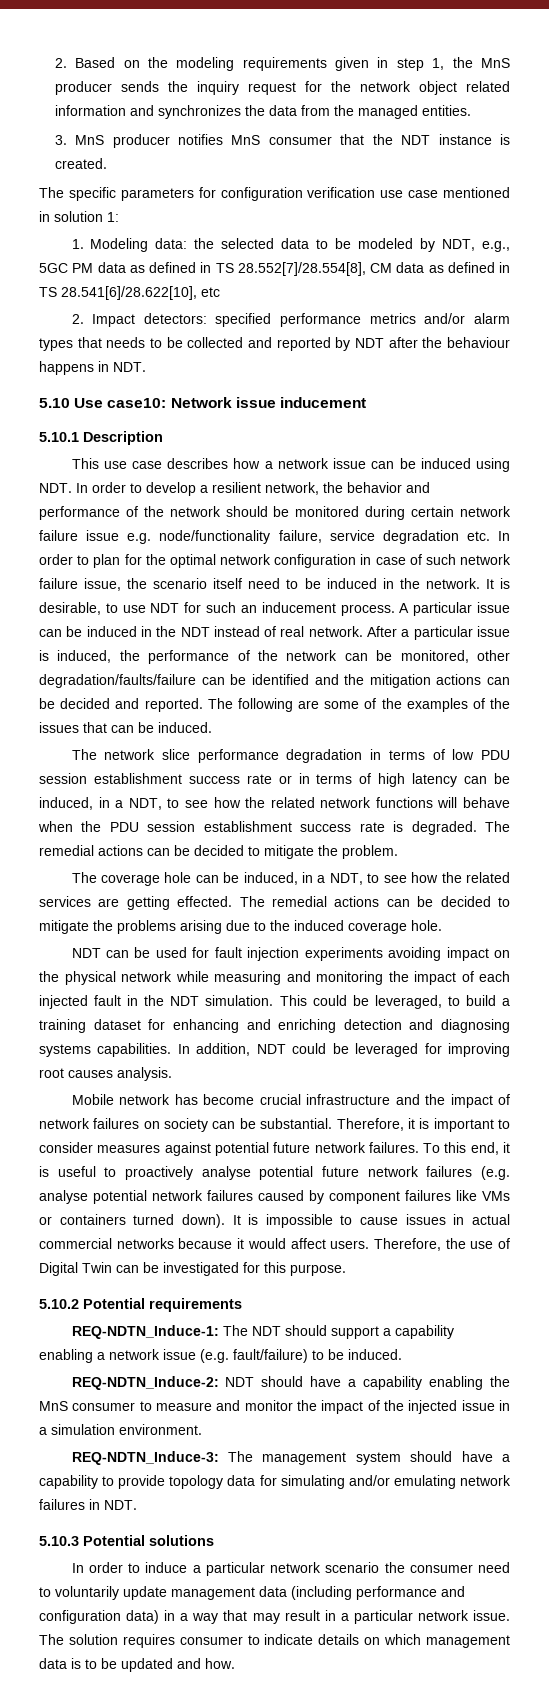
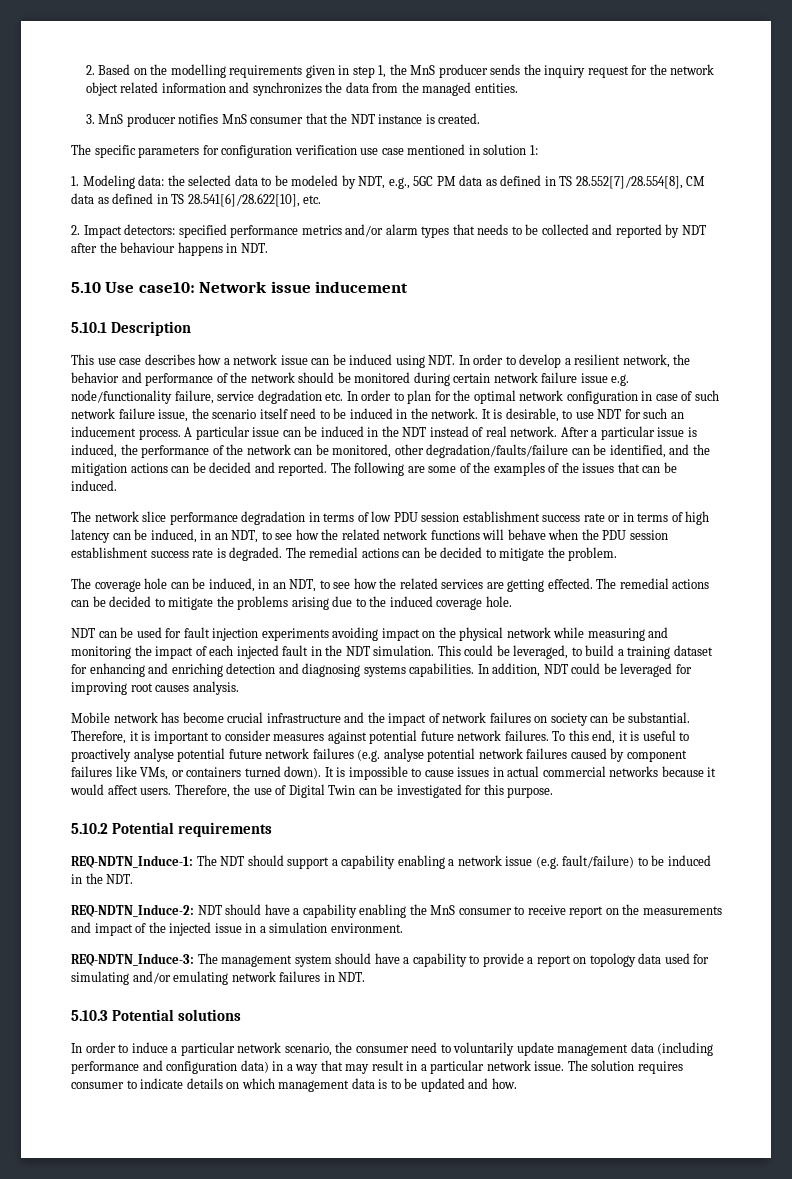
- 2. Based on the modeling requirements given in step 1, the MnS producer sends the inquiry request for the network object related information and synchronizes the data from the managed entities.
+ 2. Based on the modelling requirements given in step 1, the MnS producer sends the inquiry request for the network object related information and synchronizes the data from the managed entities.
- 1. Modeling data: the selected data to be modeled by NDT, e.g., 5GC PM data as defined in TS 28.552[7]/28.554[8], CM data as defined in TS 28.541[6]/28.622[10], etc
+ 1. Modeling data: the selected data to be modeled by NDT, e.g., 5GC PM data as defined in TS 28.552[7]/28.554[8], CM data as defined in TS 28.541[6]/28.622[10], etc.
- After a particular issue is induced, the performance of the network can be monitored, other degradation/faults/failure can be identified and the mitigation actions can be decided and reported.
+ After a particular issue is induced, the performance of the network can be monitored, other degradation/faults/failure can be identified, and the mitigation actions can be decided and reported.
- The network slice performance degradation in terms of low PDU session establishment success rate or in terms of high latency can be induced, in a NDT, to see how the related network functions will behave when the PDU session establishment success rate is degraded.
+ The network slice performance degradation in terms of low PDU session establishment success rate or in terms of high latency can be induced, in an NDT, to see how the related network functions will behave when the PDU session establishment success rate is degraded.
- The coverage hole can be induced, in a NDT, to see how the related services are getting effected.
+ The coverage hole can be induced, in an NDT, to see how the related services are getting effected.
- To this end, it is useful to proactively analyse potential future network failures (e.g. analyse potential network failures caused by component failures like VMs or containers turned down).
+ To this end, it is useful to proactively analyse potential future network failures (e.g. analyse potential network failures caused by component failures like VMs, or containers turned down).
- REQ-NDTN_Induce-1: The NDT should support a capability enabling a network issue (e.g. fault/failure) to be induced.
+ REQ-NDTN_Induce-1: The NDT should support a capability enabling a network issue (e.g. fault/failure) to be induced in the NDT.
- REQ-NDTN_Induce-2: NDT should have a capability enabling the MnS consumer to measure and monitor the impact of the injected issue in a simulation environment.
+ REQ-NDTN_Induce-2: NDT should have a capability enabling the MnS consumer to receive report on the measurements and impact of the injected issue in a simulation environment.
- REQ-NDTN_Induce-3: The management system should have a capability to provide topology data for simulating and/or emulating network failures in NDT.
+ REQ-NDTN_Induce-3: The management system should have a capability to provide a report on topology data used for simulating and/or emulating network failures in NDT.
- In order to induce a particular network scenario the consumer need to voluntarily update management data (including performance and configuration data) in a way that may result in a particular network issue.
+ In order to induce a particular network scenario, the consumer need to voluntarily update management data (including performance and configuration data) in a way that may result in a particular network issue.

